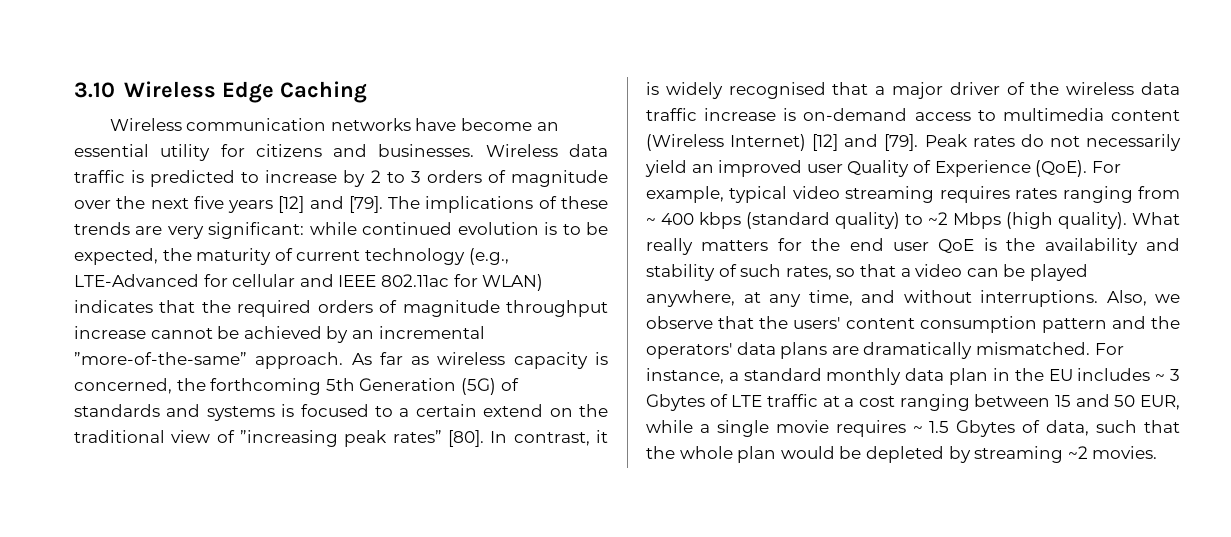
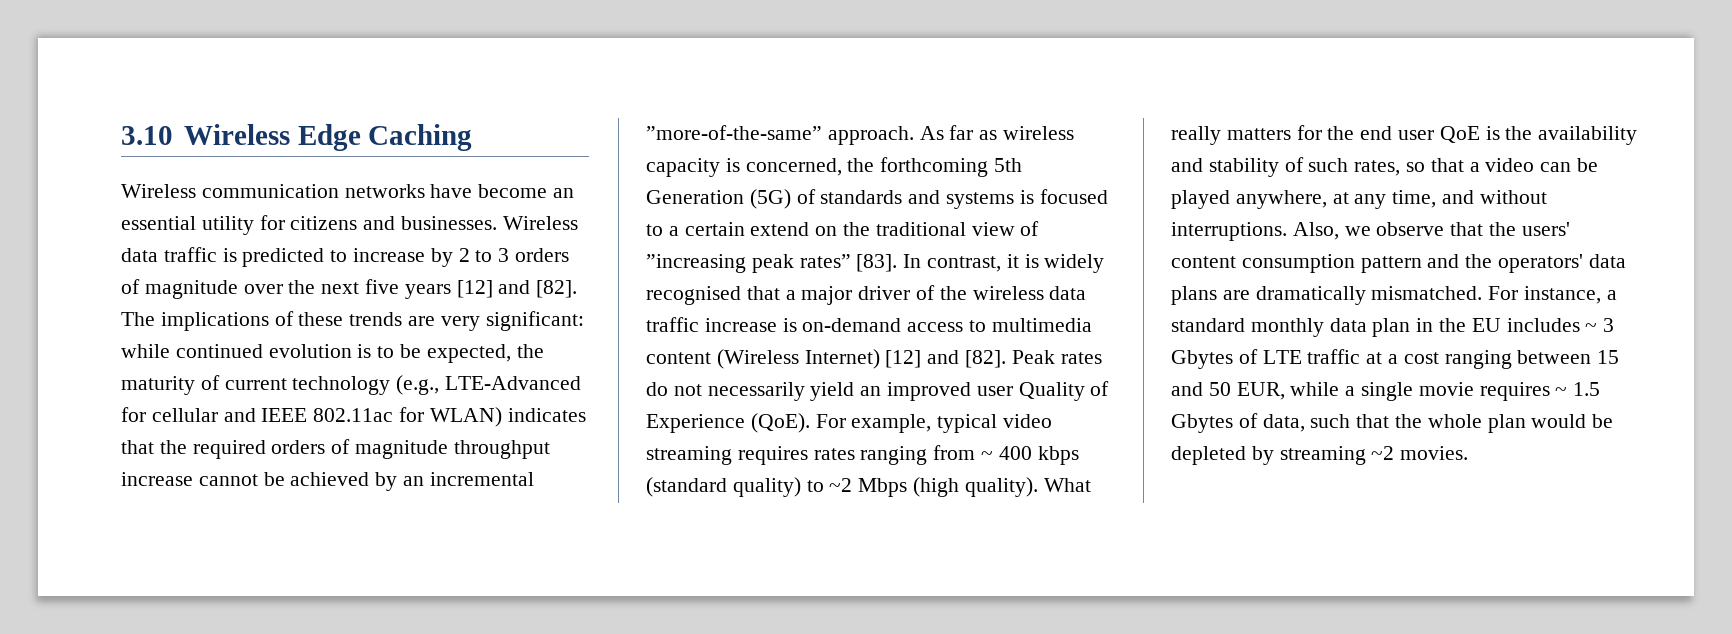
- Wireless data traffic is predicted to increase by 2 to 3 orders of magnitude over the next five years [12] and [79].
+ Wireless data traffic is predicted to increase by 2 to 3 orders of magnitude over the next five years [12] and [82].
- As far as wireless capacity is concerned, the forthcoming 5th Generation (5G) of standards and systems is focused to a certain extend on the traditional view of ”increasing peak rates” [80].
+ As far as wireless capacity is concerned, the forthcoming 5th Generation (5G) of standards and systems is focused to a certain extend on the traditional view of ”increasing peak rates” [83].
- In contrast, it is widely recognised that a major driver of the wireless data traffic increase is on-demand access to multimedia content (Wireless Internet) [12] and [79].
+ In contrast, it is widely recognised that a major driver of the wireless data traffic increase is on-demand access to multimedia content (Wireless Internet) [12] and [82].

